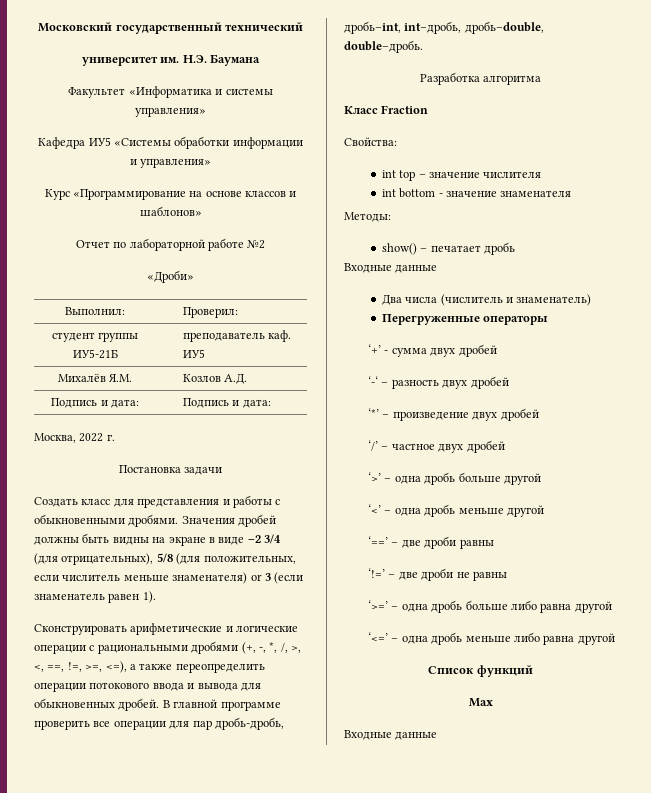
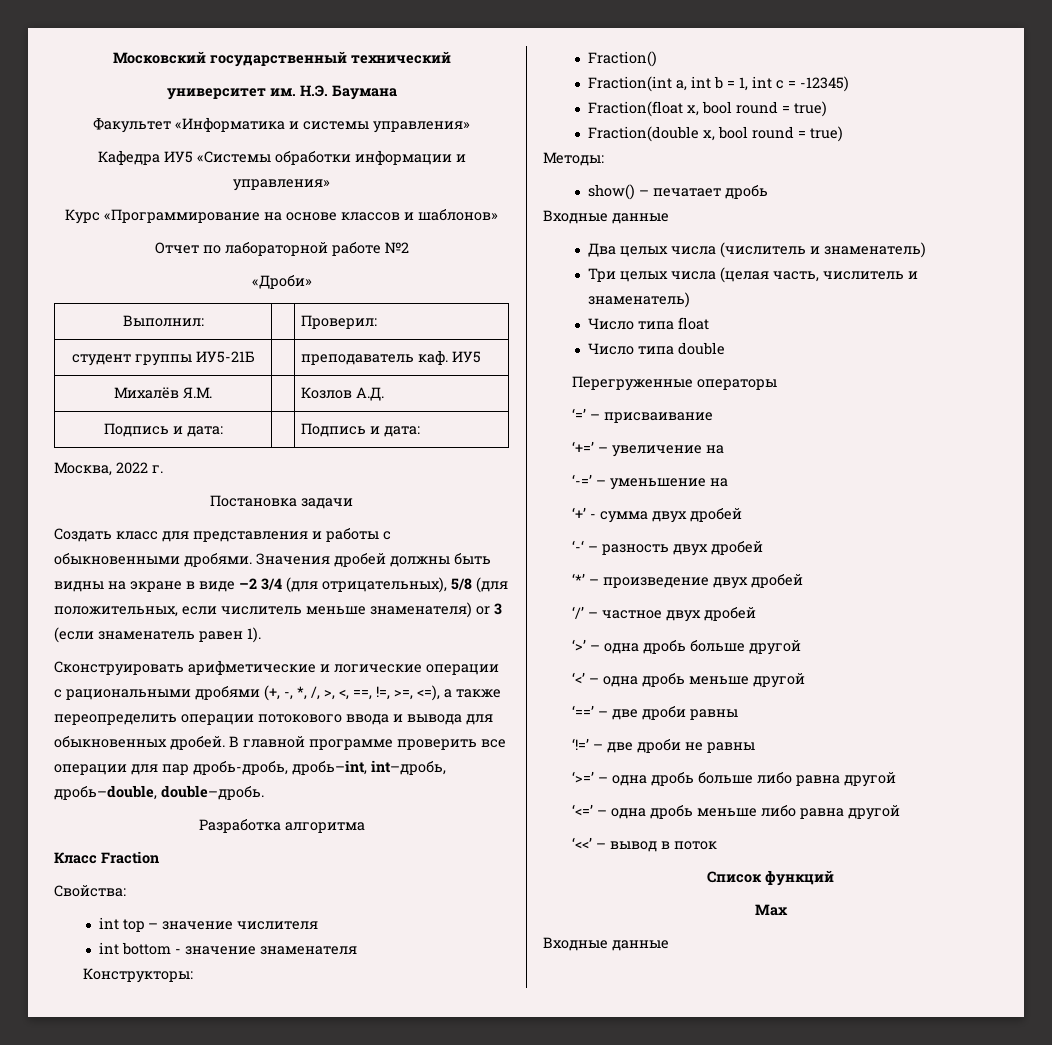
+ Конструкторы:
+ Fraction()
+ Fraction(int a, int b = 1, int c = -12345)
+ Fraction(float x, bool round = true)
+ Fraction(double x, bool round = true)
- Два числа (числитель и знаменатель)
+ Два целых числа (числитель и знаменатель)
+ Три целых числа (целая часть, числитель и знаменатель)
+ Число типа float
+ Число типа double
  Перегруженные операторы
+ ‘=’ – присваивание
+ ‘+=’ – увеличение на
+ ‘-=’ – уменьшение на
+ ‘<<’ – вывод в поток

